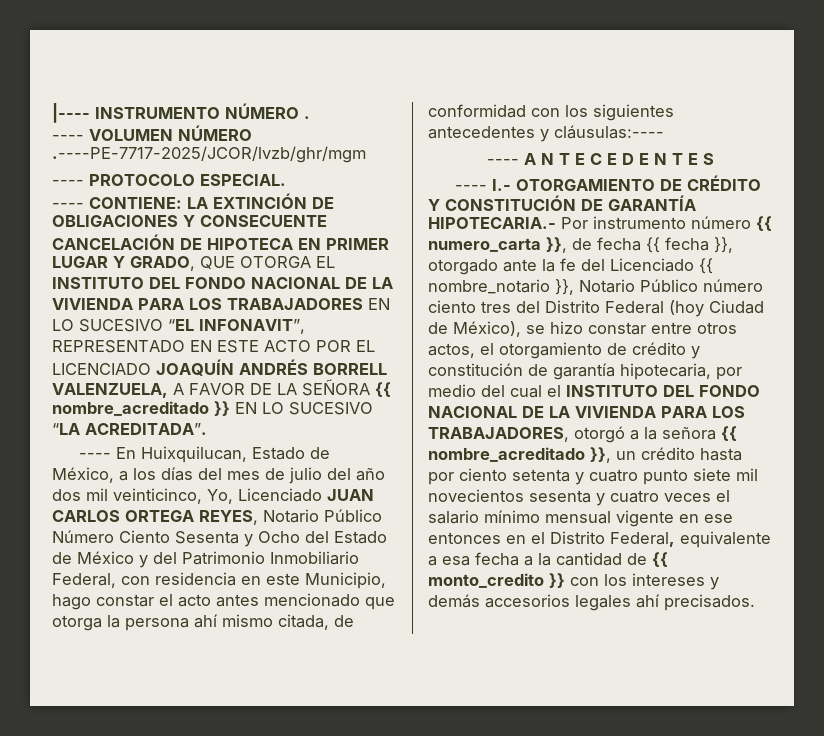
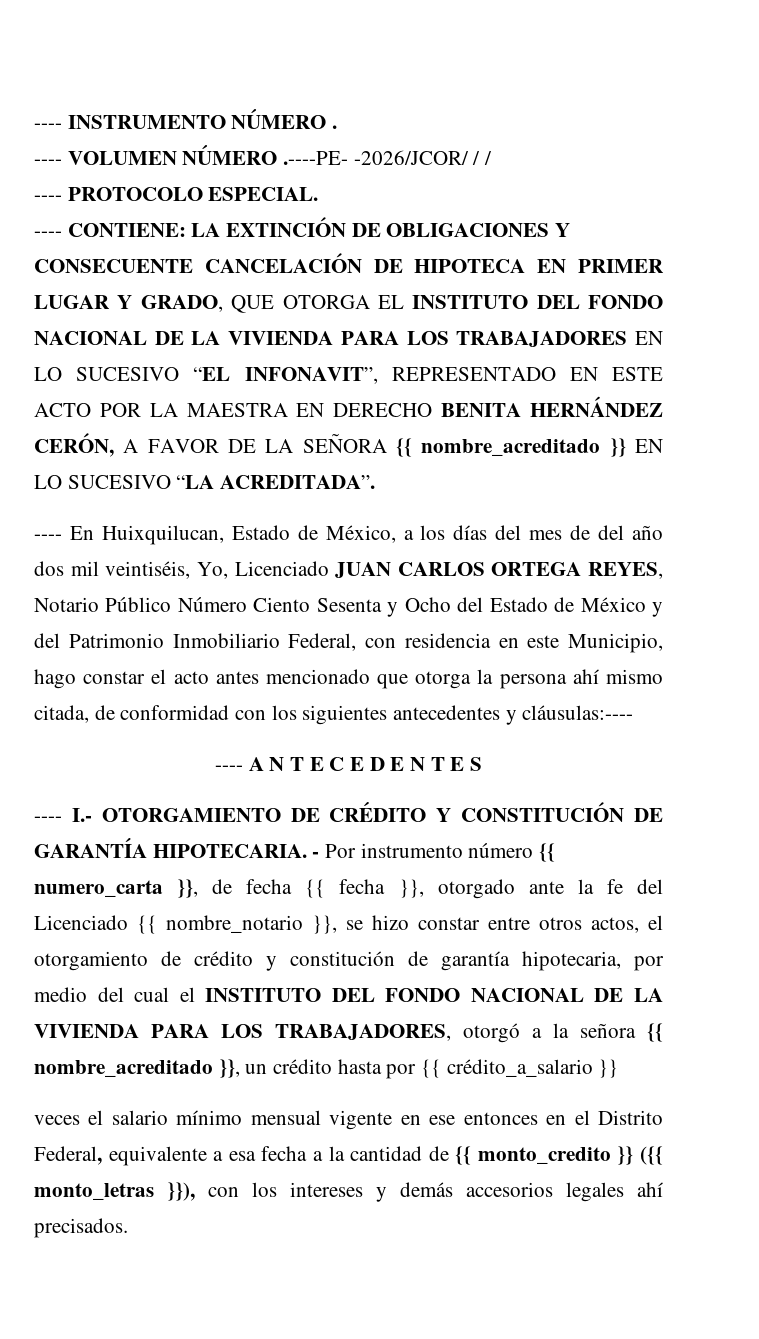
- |---- INSTRUMENTO NÚMERO .
+ ---- INSTRUMENTO NÚMERO .
- ---- VOLUMEN NÚMERO .----PE-7717-2025/JCOR/lvzb/ghr/mgm
+ ---- VOLUMEN NÚMERO .----PE- -2026/JCOR/ / /
- ---- CONTIENE: LA EXTINCIÓN DE OBLIGACIONES Y CONSECUENTE CANCELACIÓN DE HIPOTECA EN PRIMER LUGAR Y GRADO, QUE OTORGA EL INSTITUTO DEL FONDO NACIONAL DE LA VIVIENDA PARA LOS TRABAJADORES EN LO SUCESIVO “EL INFONAVIT”, REPRESENTADO EN ESTE ACTO POR EL LICENCIADO JOAQUÍN ANDRÉS BORRELL VALENZUELA, A FAVOR DE LA SEÑORA {{ nombre_acreditado }} EN LO SUCESIVO “LA ACREDITADA”.
+ ---- CONTIENE: LA EXTINCIÓN DE OBLIGACIONES Y CONSECUENTE CANCELACIÓN DE HIPOTECA EN PRIMER LUGAR Y GRADO, QUE OTORGA EL INSTITUTO DEL FONDO NACIONAL DE LA VIVIENDA PARA LOS TRABAJADORES EN LO SUCESIVO “EL INFONAVIT”, REPRESENTADO EN ESTE ACTO POR LA MAESTRA EN DERECHO BENITA HERNÁNDEZ CERÓN, A FAVOR DE LA SEÑORA {{ nombre_acreditado }} EN LO SUCESIVO “LA ACREDITADA”.
- ---- En Huixquilucan, Estado de México, a los días del mes de julio del año dos mil veinticinco, Yo, Licenciado JUAN CARLOS ORTEGA REYES, Notario Público Número Ciento Sesenta y Ocho del Estado de México y del Patrimonio Inmobiliario Federal, con residencia en este Municipio, hago constar el acto antes mencionado que otorga la persona ahí mismo citada, de conformidad con los siguientes antecedentes y cláusulas:----
+ ---- En Huixquilucan, Estado de México, a los días del mes de del año dos mil veintiséis, Yo, Licenciado JUAN CARLOS ORTEGA REYES, Notario Público Número Ciento Sesenta y Ocho del Estado de México y del Patrimonio Inmobiliario Federal, con residencia en este Municipio, hago constar el acto antes mencionado que otorga la persona ahí mismo citada, de conformidad con los siguientes antecedentes y cláusulas:----
- ---- I.- OTORGAMIENTO DE CRÉDITO Y CONSTITUCIÓN DE GARANTÍA HIPOTECARIA.- Por instrumento número {{ numero_carta }}, de fecha {{ fecha }}, otorgado ante la fe del Licenciado {{ nombre_notario }}, Notario Público número ciento tres del Distrito Federal (hoy Ciudad de México), se hizo constar entre otros actos, el otorgamiento de crédito y constitución de garantía hipotecaria, por medio del cual el INSTITUTO DEL FONDO NACIONAL DE LA VIVIENDA PARA LOS TRABAJADORES, otorgó a la señora {{ nombre_acreditado }}, un crédito hasta por ciento setenta y cuatro punto siete mil novecientos sesenta y cuatro veces el salario mínimo mensual vigente en ese entonces en el Distrito Federal, equivalente a esa fecha a la cantidad de {{ monto_credito }} con los intereses y demás accesorios legales ahí precisados.
+ ---- I.- OTORGAMIENTO DE CRÉDITO Y CONSTITUCIÓN DE GARANTÍA HIPOTECARIA. - Por instrumento número {{ numero_carta }}, de fecha {{ fecha }}, otorgado ante la fe del Licenciado {{ nombre_notario }}, se hizo constar entre otros actos, el otorgamiento de crédito y constitución de garantía hipotecaria, por medio del cual el INSTITUTO DEL FONDO NACIONAL DE LA VIVIENDA PARA LOS TRABAJADORES, otorgó a la señora {{ nombre_acreditado }}, un crédito hasta por {{ crédito_a_salario }}
+ veces el salario mínimo mensual vigente en ese entonces en el Distrito Federal, equivalente a esa fecha a la cantidad de {{ monto_credito }} ({{ monto_letras }}), con los intereses y demás accesorios legales ahí precisados.

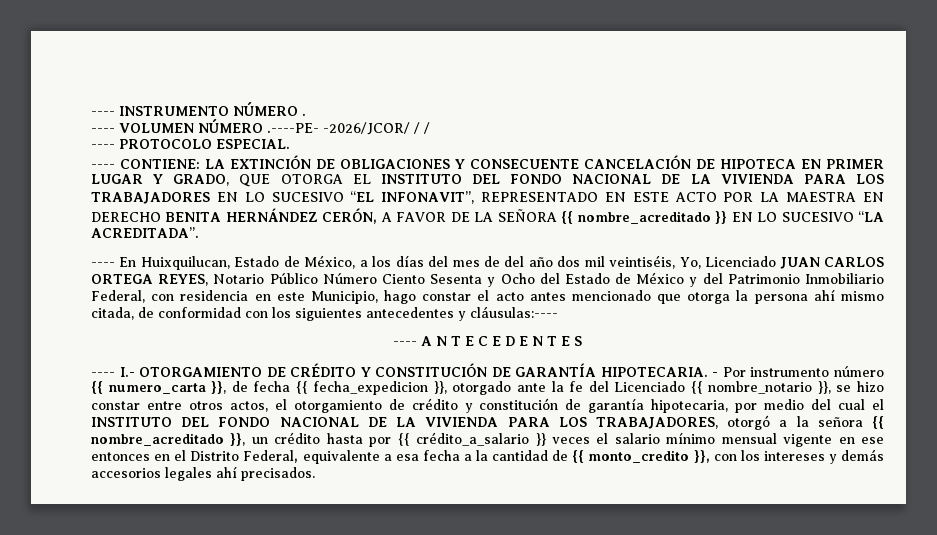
- - Por instrumento número {{ numero_carta }}, de fecha {{ fecha }}, otorgado ante la fe del Licenciado {{ nombre_notario }}, se hizo constar entre otros actos, el otorgamiento de crédito y constitución de garantía hipotecaria, por medio del cual el INSTITUTO DEL FONDO NACIONAL DE LA VIVIENDA PARA LOS TRABAJADORES, otorgó a la señora {{ nombre_acreditado }}, un crédito hasta por {{ crédito_a_salario }}
- veces el salario mínimo mensual vigente en ese entonces en el Distrito Federal, equivalente a esa fecha a la cantidad de {{ monto_credito }} ({{ monto_letras }}), con los intereses y demás accesorios legales ahí precisados.
+ - Por instrumento número {{ numero_carta }}, de fecha {{ fecha_expedicion }}, otorgado ante la fe del Licenciado {{ nombre_notario }}, se hizo constar entre otros actos, el otorgamiento de crédito y constitución de garantía hipotecaria, por medio del cual el INSTITUTO DEL FONDO NACIONAL DE LA VIVIENDA PARA LOS TRABAJADORES, otorgó a la señora {{ nombre_acreditado }}, un crédito hasta por {{ crédito_a_salario }} veces el salario mínimo mensual vigente en ese entonces en el Distrito Federal, equivalente a esa fecha a la cantidad de {{ monto_credito }}, con los intereses y demás accesorios legales ahí precisados.

